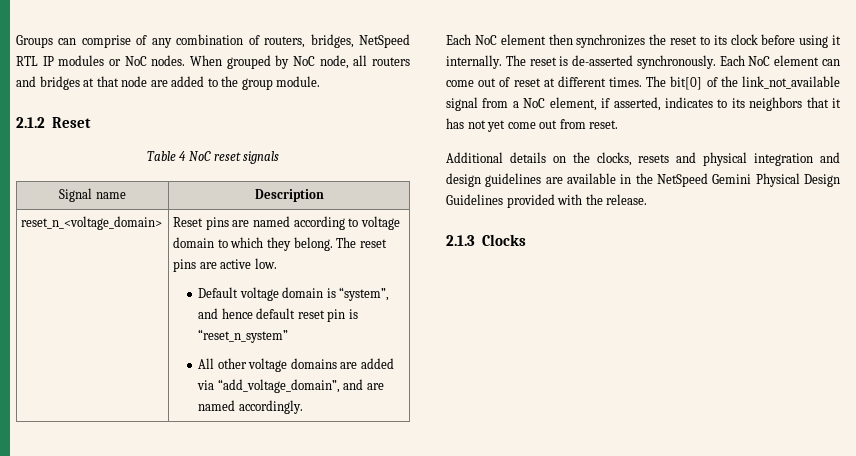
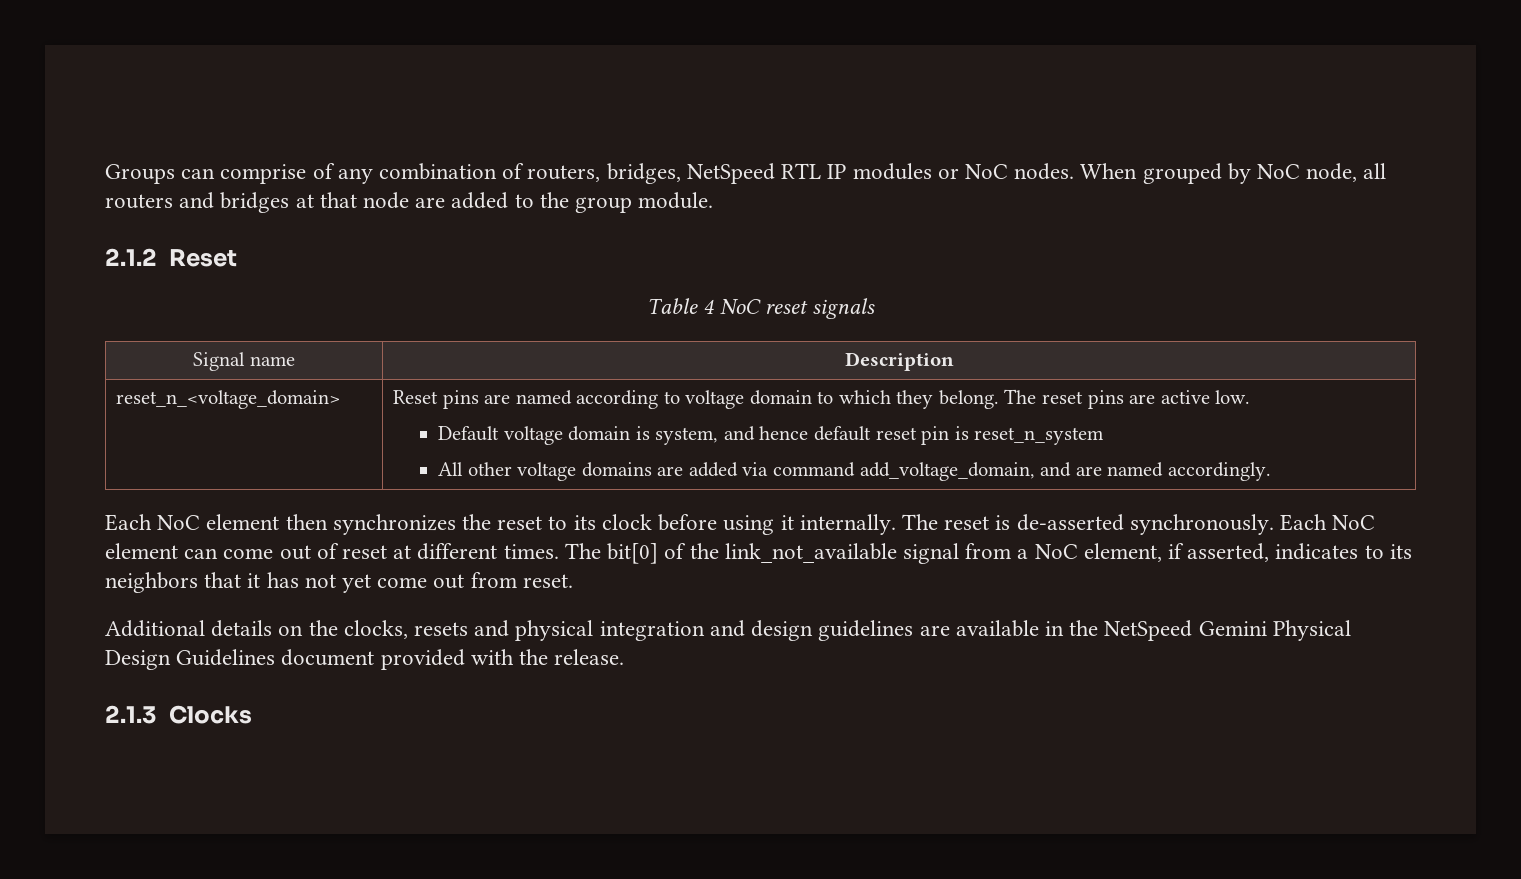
- Default voltage domain is “system”, and hence default reset pin is “reset_n_system”
+ Default voltage domain is system, and hence default reset pin is reset_n_system
- All other voltage domains are added via “add_voltage_domain”, and are named accordingly.
+ All other voltage domains are added via command add_voltage_domain, and are named accordingly.
- Additional details on the clocks, resets and physical integration and design guidelines are available in the NetSpeed Gemini Physical Design Guidelines provided with the release.
+ Additional details on the clocks, resets and physical integration and design guidelines are available in the NetSpeed Gemini Physical Design Guidelines document provided with the release.

